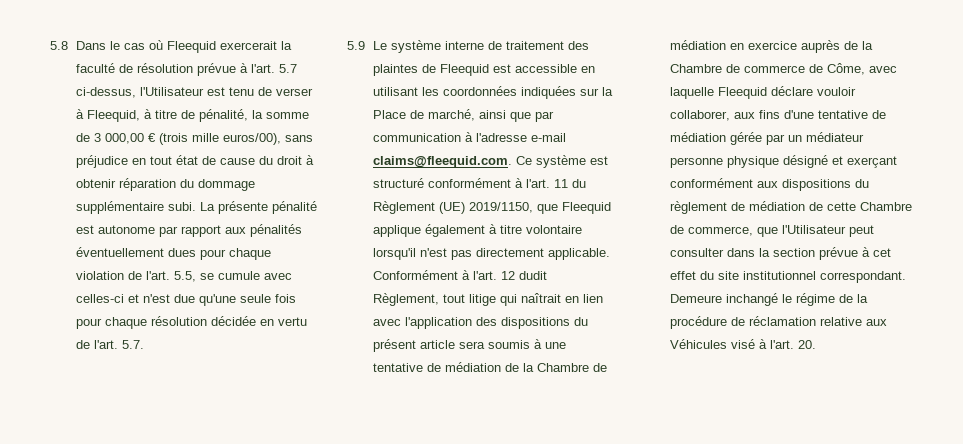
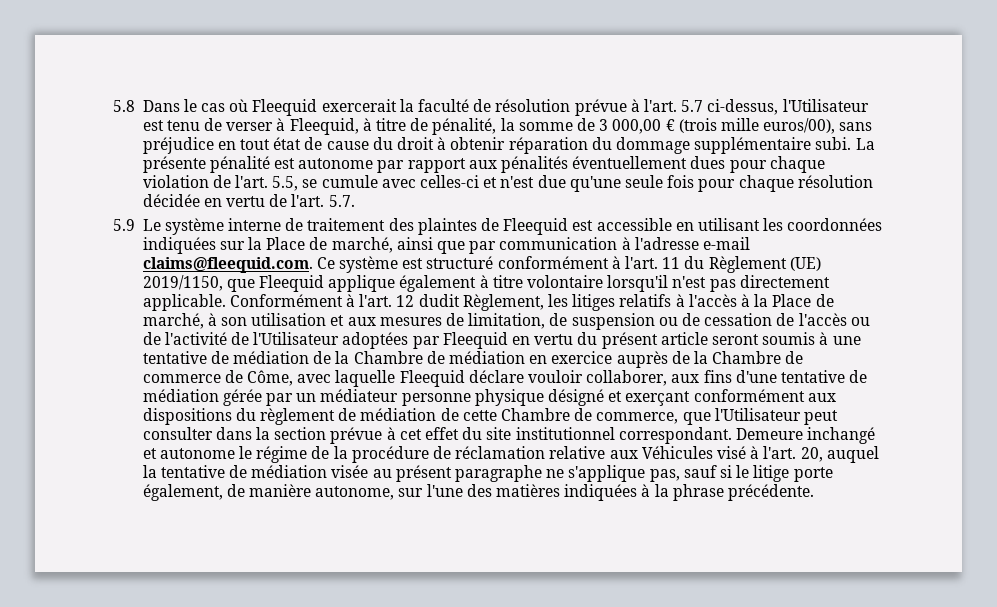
- 12 dudit Règlement, tout litige qui naîtrait en lien avec l'application des dispositions du présent article sera soumis à une tentative de médiation de la Chambre de médiation en exercice auprès de la Chambre de commerce de Côme, avec laquelle Fleequid déclare vouloir collaborer, aux fins d'une tentative de médiation gérée par un médiateur personne physique désigné et exerçant conformément aux dispositions du règlement de médiation de cette Chambre de commerce, que l'Utilisateur peut consulter dans la section prévue à cet effet du site institutionnel correspondant.
+ 12 dudit Règlement, les litiges relatifs à l'accès à la Place de marché, à son utilisation et aux mesures de limitation, de suspension ou de cessation de l'accès ou de l'activité de l'Utilisateur adoptées par Fleequid en vertu du présent article seront soumis à une tentative de médiation de la Chambre de médiation en exercice auprès de la Chambre de commerce de Côme, avec laquelle Fleequid déclare vouloir collaborer, aux fins d'une tentative de médiation gérée par un médiateur personne physique désigné et exerçant conformément aux dispositions du règlement de médiation de cette Chambre de commerce, que l'Utilisateur peut consulter dans la section prévue à cet effet du site institutionnel correspondant.
- Demeure inchangé le régime de la procédure de réclamation relative aux Véhicules visé à l'art.
+ Demeure inchangé et autonome le régime de la procédure de réclamation relative aux Véhicules visé à l'art.
- 20.
+ 20, auquel la tentative de médiation visée au présent paragraphe ne s'applique pas, sauf si le litige porte également, de manière autonome, sur l'une des matières indiquées à la phrase précédente.

